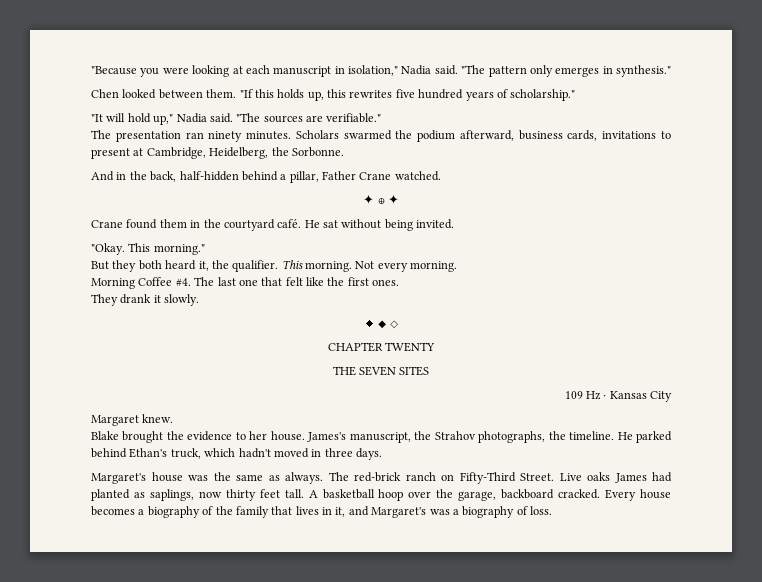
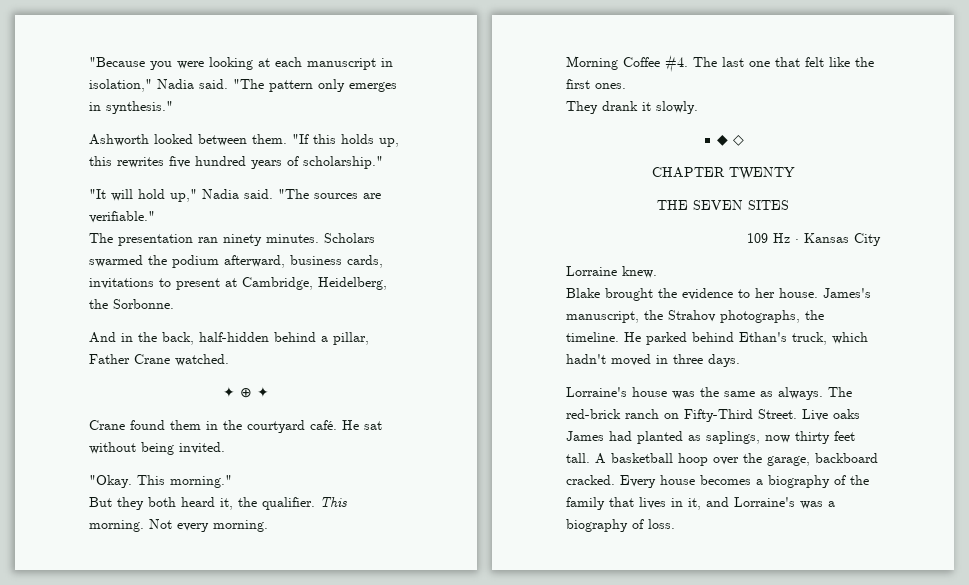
- Chen looked between them.
+ Ashworth looked between them.
- Margaret knew.
+ Lorraine knew.
- Margaret's house was the same as always.
+ Lorraine's house was the same as always.
- Every house becomes a biography of the family that lives in it, and Margaret's was a biography of loss.
+ Every house becomes a biography of the family that lives in it, and Lorraine's was a biography of loss.

